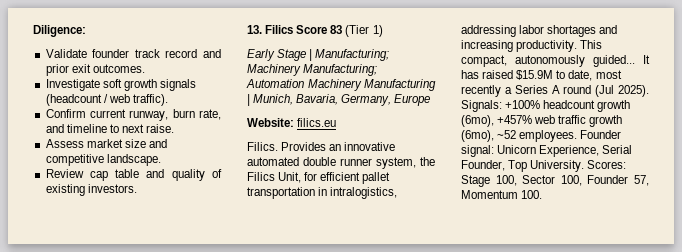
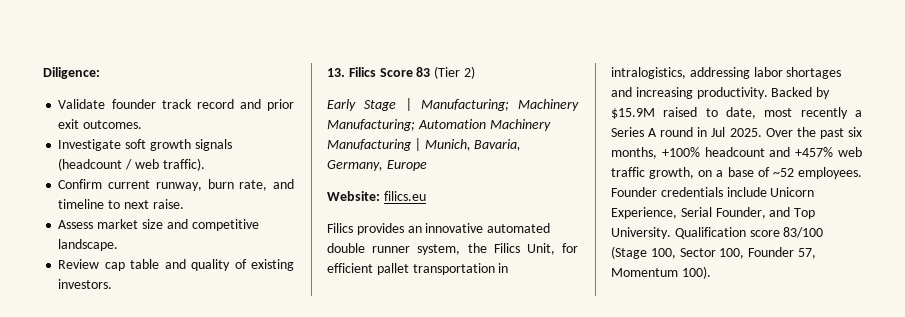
- 13. Filics Score 83 (Tier 1)
+ 13. Filics Score 83 (Tier 2)
- Filics. Provides an innovative automated double runner system, the Filics Unit, for efficient pallet transportation in intralogistics, addressing labor shortages and increasing productivity.
+ Filics provides an innovative automated double runner system, the Filics Unit, for efficient pallet transportation in intralogistics, addressing labor shortages and increasing productivity.
- This compact, autonomously guided... It has raised $15.9M to date, most recently a Series A round (Jul 2025). Signals: +100% headcount growth (6mo), +457% web traffic growth (6mo), ~52 employees.
+ Backed by $15.9M raised to date, most recently a Series A round in Jul 2025. Over the past six months, +100% headcount and +457% web traffic growth, on a base of ~52 employees.
- Founder signal: Unicorn Experience, Serial Founder, Top University.
+ Founder credentials include Unicorn Experience, Serial Founder, and Top University.
- Scores: Stage 100, Sector 100, Founder 57, Momentum 100.
+ Qualification score 83/100 (Stage 100, Sector 100, Founder 57, Momentum 100).

